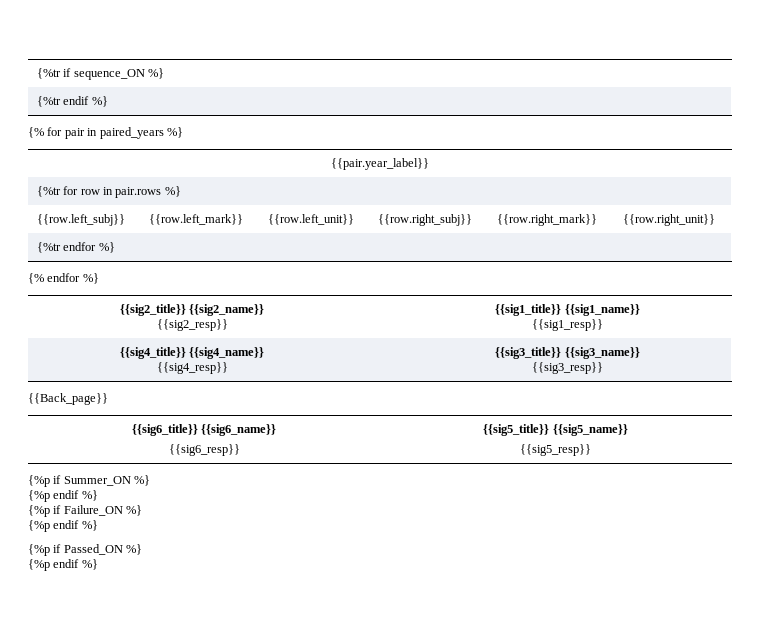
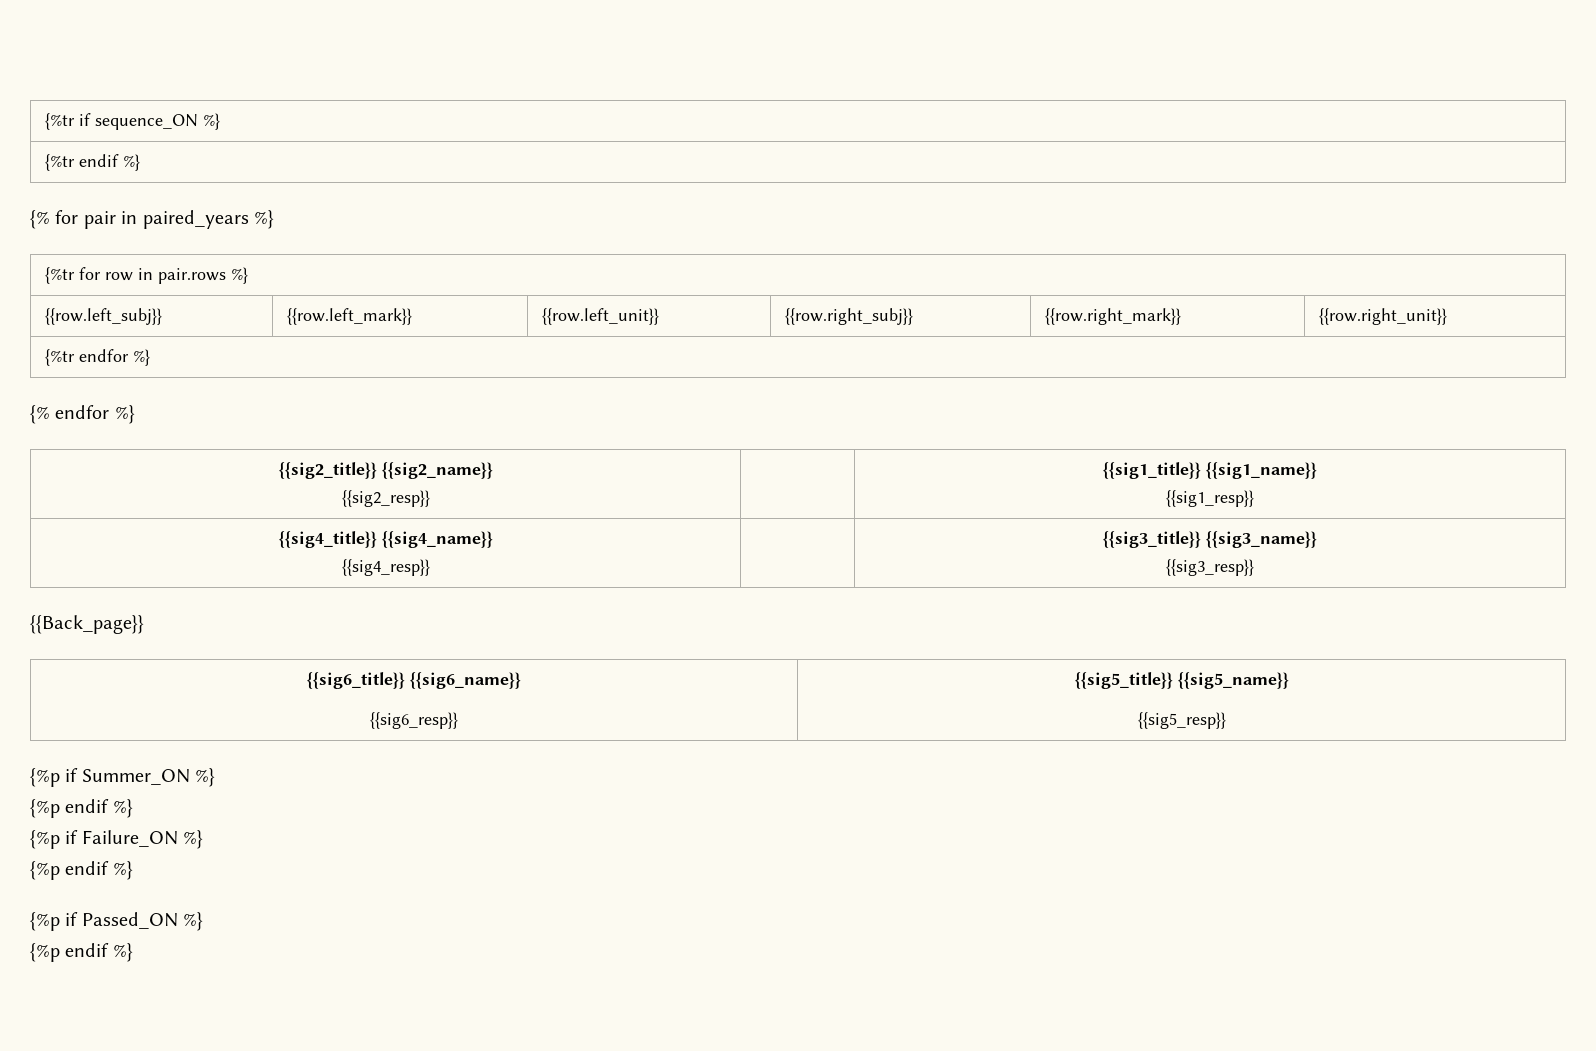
- {{pair.year_label}}

